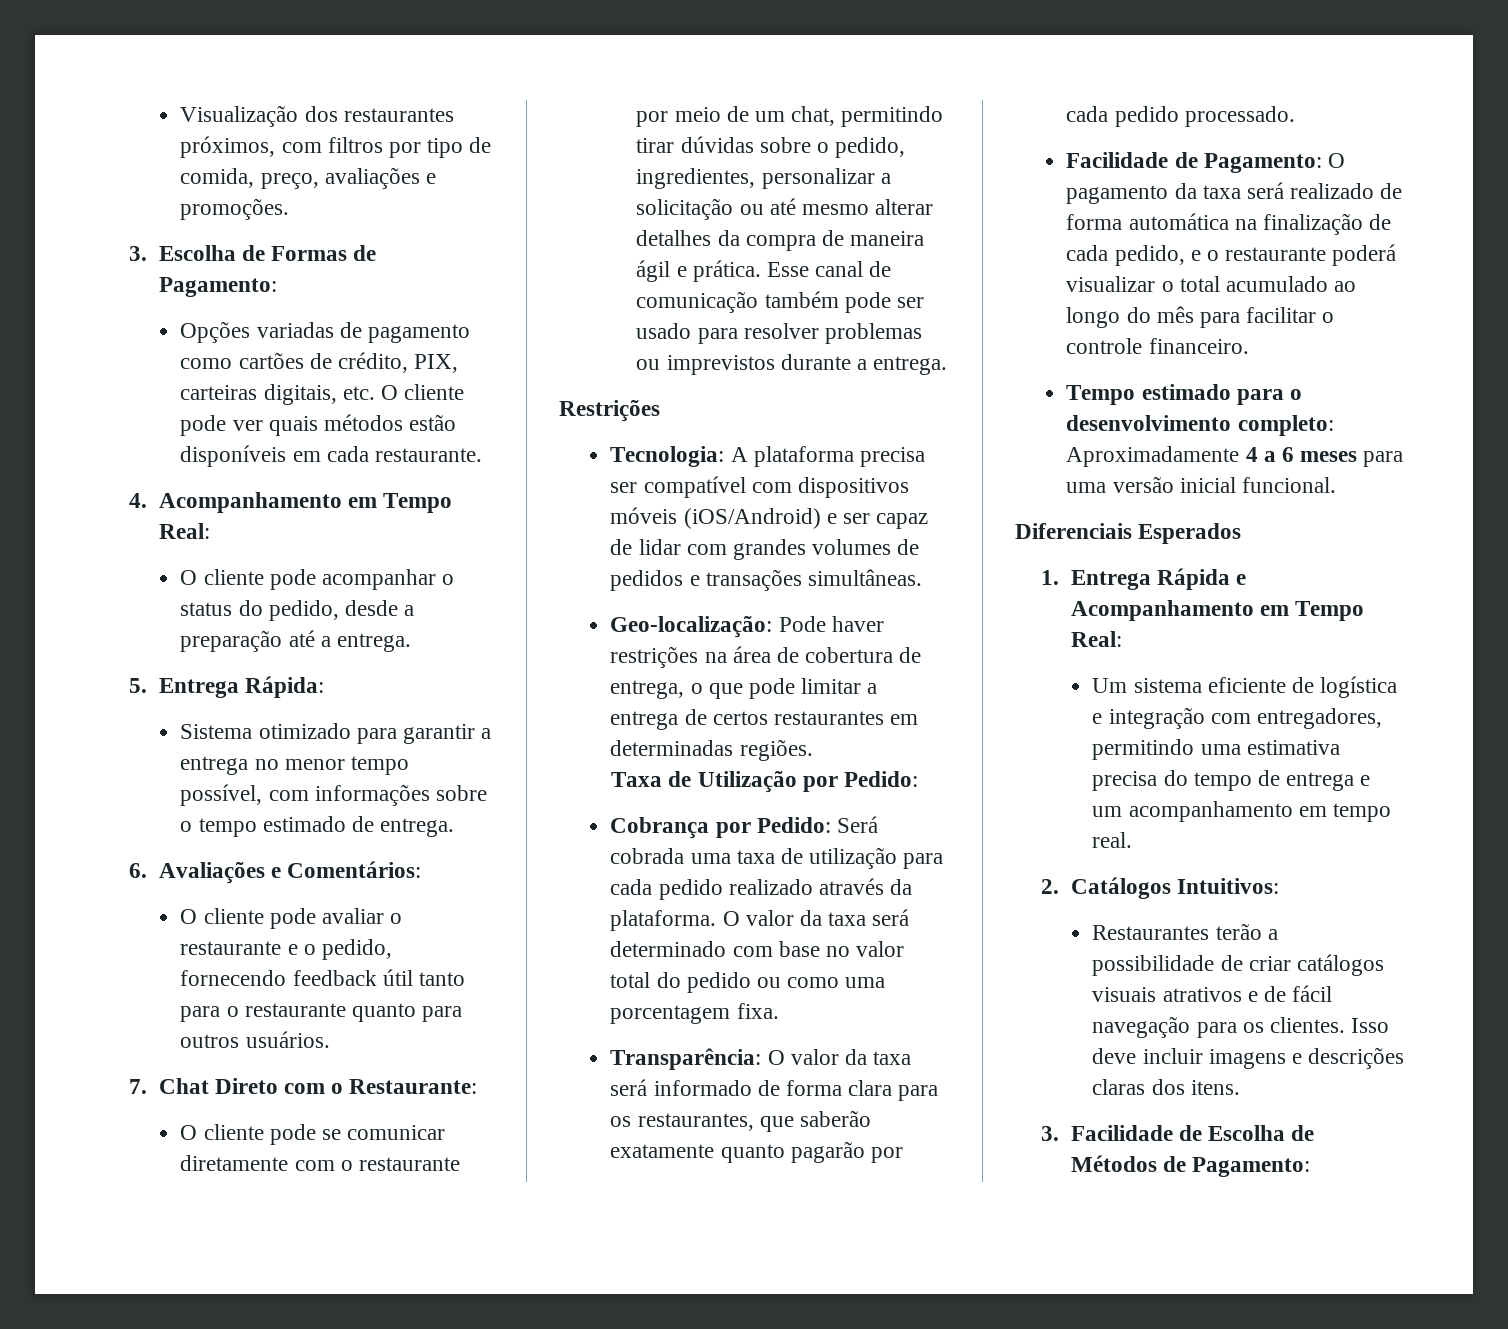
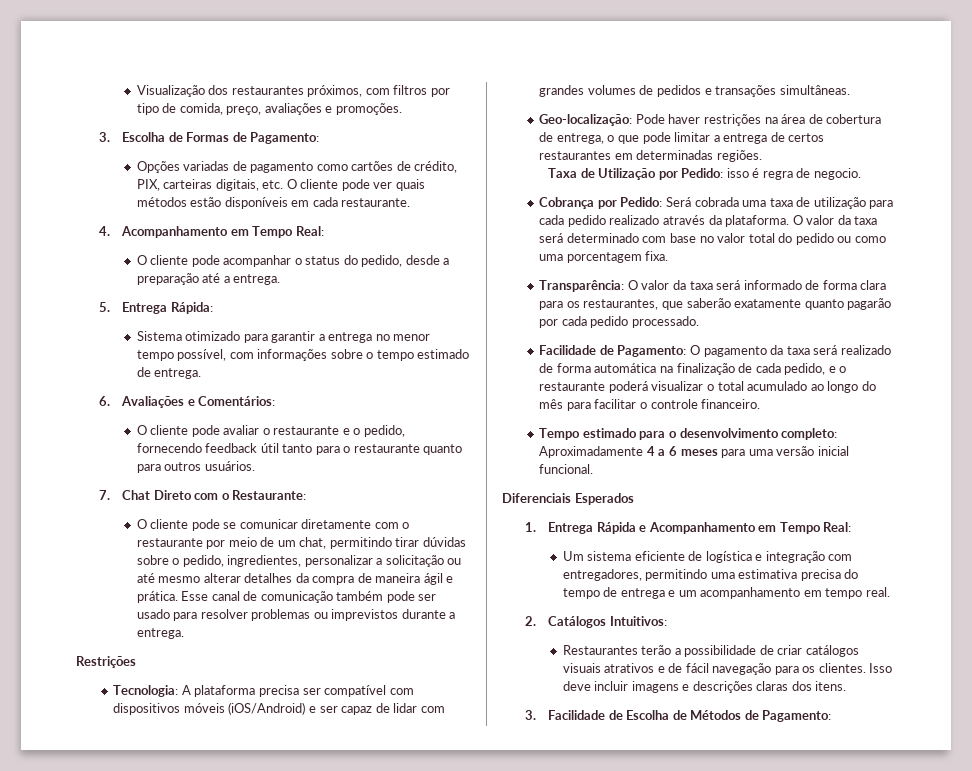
- Taxa de Utilização por Pedido:
+ Taxa de Utilização por Pedido: isso é regra de negocio.

